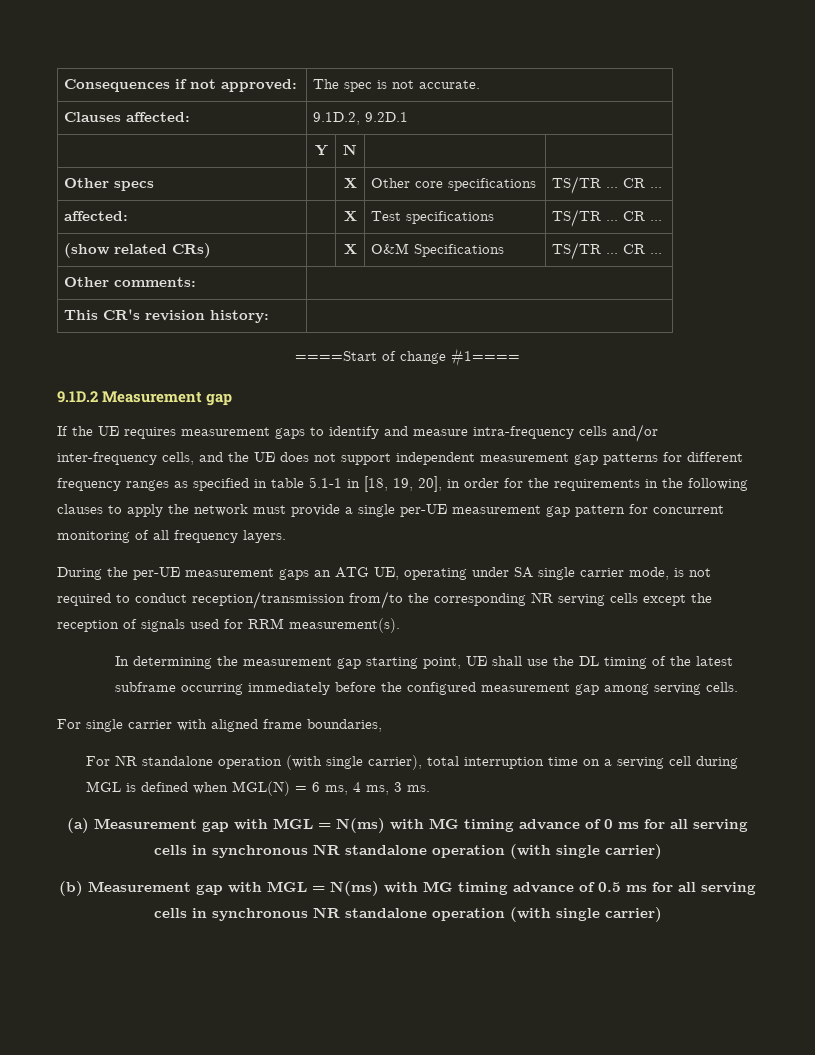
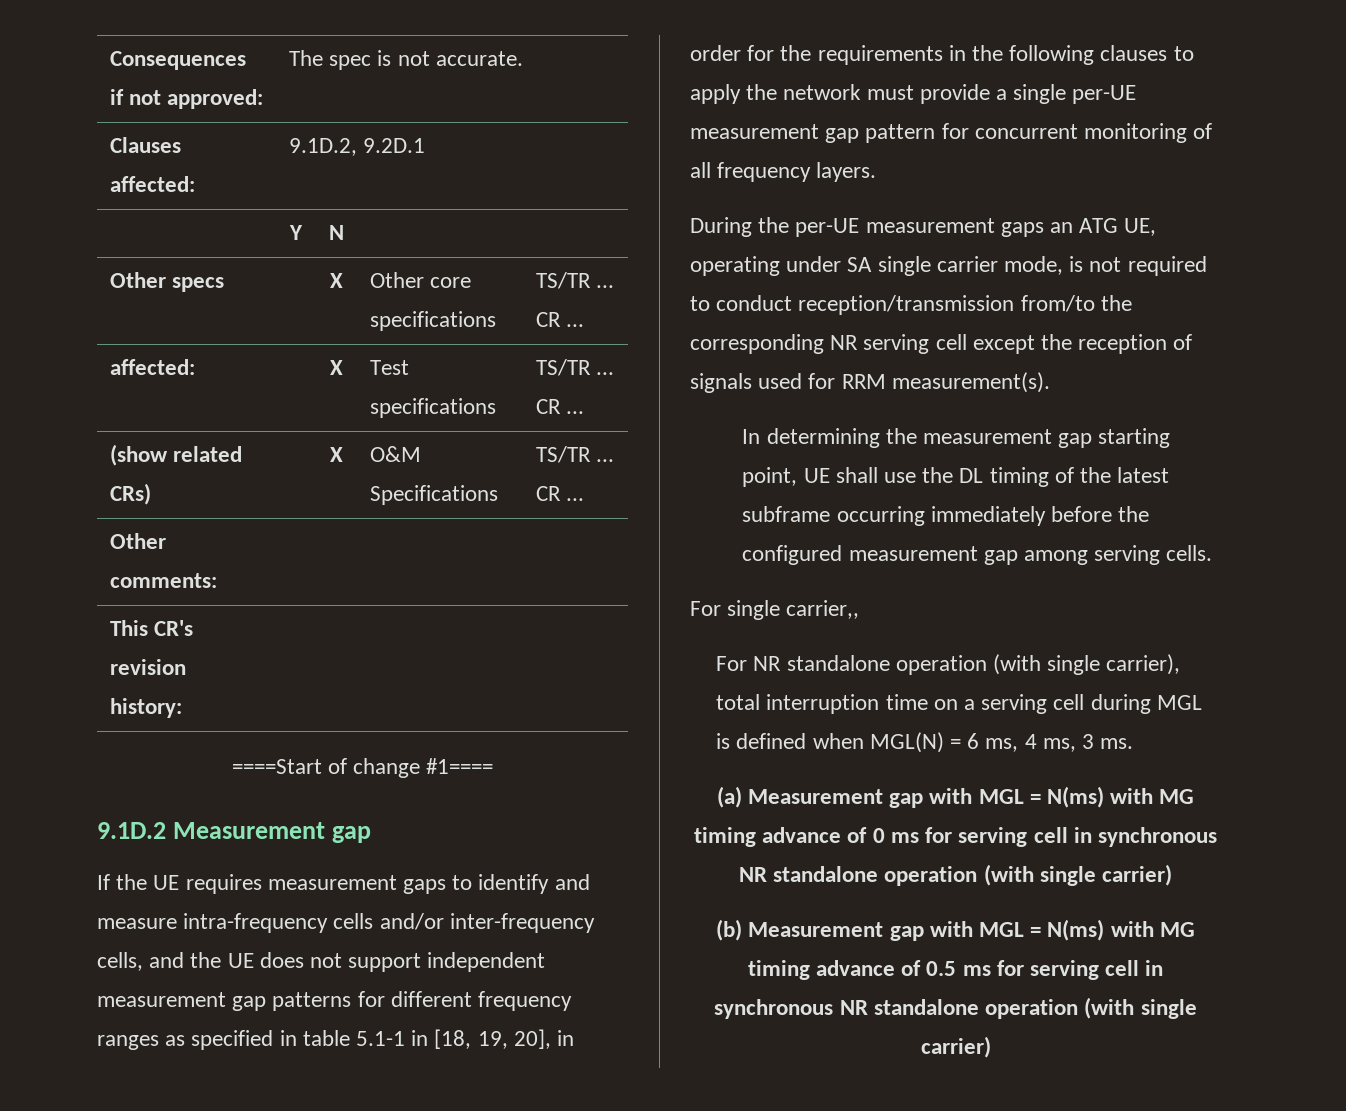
- During the per-UE measurement gaps an ATG UE, operating under SA single carrier mode, is not required to conduct reception/transmission from/to the corresponding NR serving cells except the reception of signals used for RRM measurement(s).
+ During the per-UE measurement gaps an ATG UE, operating under SA single carrier mode, is not required to conduct reception/transmission from/to the corresponding NR serving cell except the reception of signals used for RRM measurement(s).
- For single carrier with aligned frame boundaries,
+ For single carrier,,
- (a) Measurement gap with MGL = N(ms) with MG timing advance of 0 ms for all serving cells in synchronous NR standalone operation (with single carrier)
+ (a) Measurement gap with MGL = N(ms) with MG timing advance of 0 ms for serving cell in synchronous NR standalone operation (with single carrier)
- (b) Measurement gap with MGL = N(ms) with MG timing advance of 0.5 ms for all serving cells in synchronous NR standalone operation (with single carrier)
+ (b) Measurement gap with MGL = N(ms) with MG timing advance of 0.5 ms for serving cell in synchronous NR standalone operation (with single carrier)

